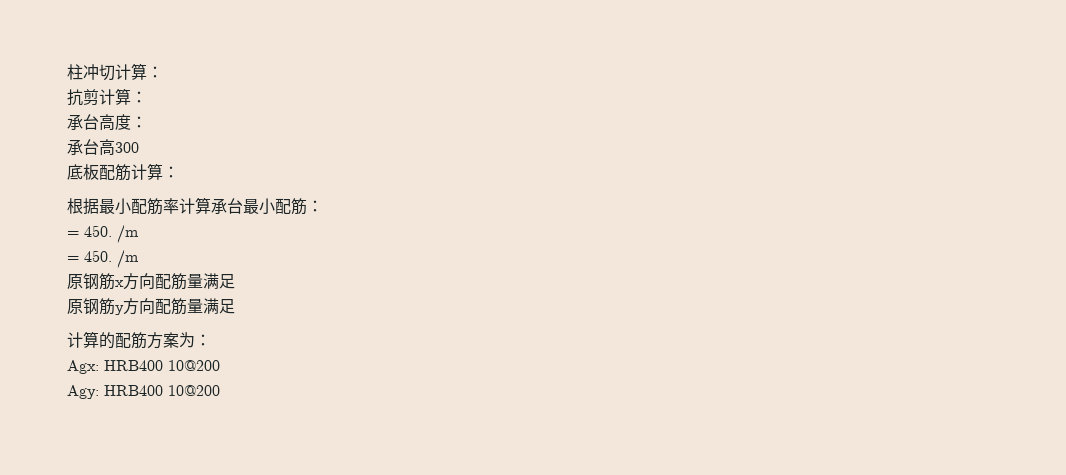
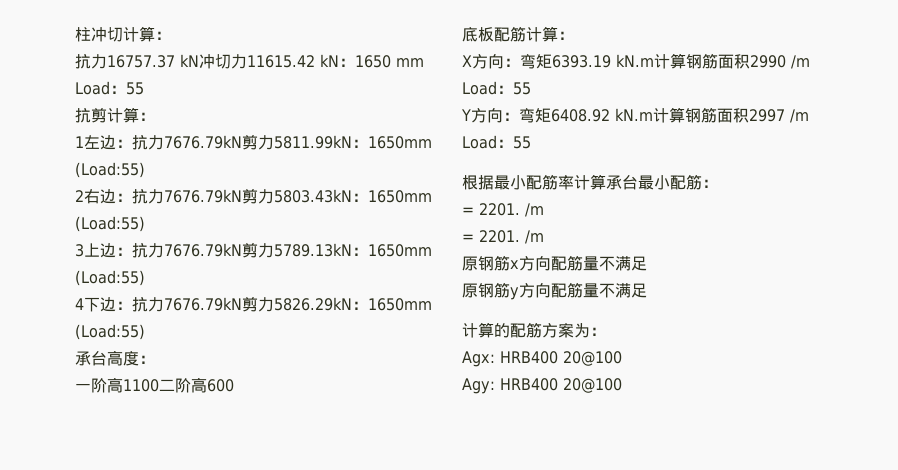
+ 抗力16757.37 kN冲切力11615.42 kN：1650 mm Load：55
  抗剪计算：
+ 1左边：抗力7676.79kN剪力5811.99kN：1650mm (Load:55)
+ 2右边：抗力7676.79kN剪力5803.43kN：1650mm (Load:55)
+ 3上边：抗力7676.79kN剪力5789.13kN：1650mm (Load:55)
+ 4下边：抗力7676.79kN剪力5826.29kN：1650mm (Load:55)
  承台高度：
- 承台高300
+ 一阶高1100二阶高600
  底板配筋计算：
+ X方向：弯矩6393.19 kN.m计算钢筋面积2990 /m Load：55
+ Y方向：弯矩6408.92 kN.m计算钢筋面积2997 /m Load：55
  根据最小配筋率计算承台最小配筋：
- = 450. /m
- = 450. /m
+ = 2201. /m
+ = 2201. /m
- 原钢筋x方向配筋量满足
+ 原钢筋x方向配筋量不满足
- 原钢筋y方向配筋量满足
+ 原钢筋y方向配筋量不满足
- Agx: HRB400 10@200
+ Agx: HRB400 20@100
- Agy: HRB400 10@200
+ Agy: HRB400 20@100

